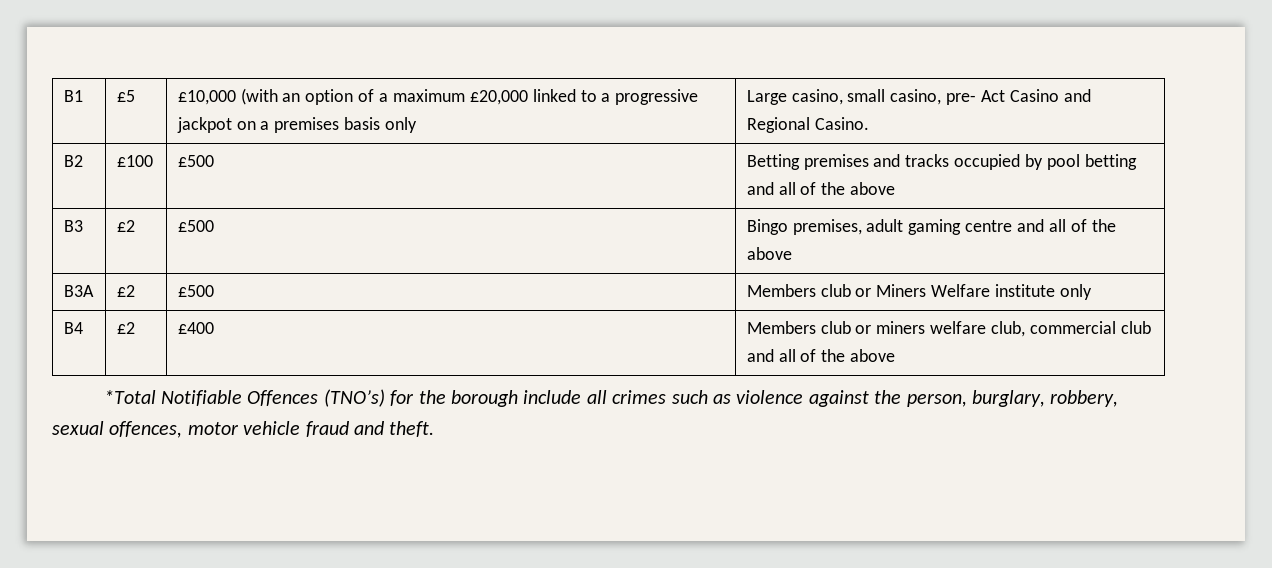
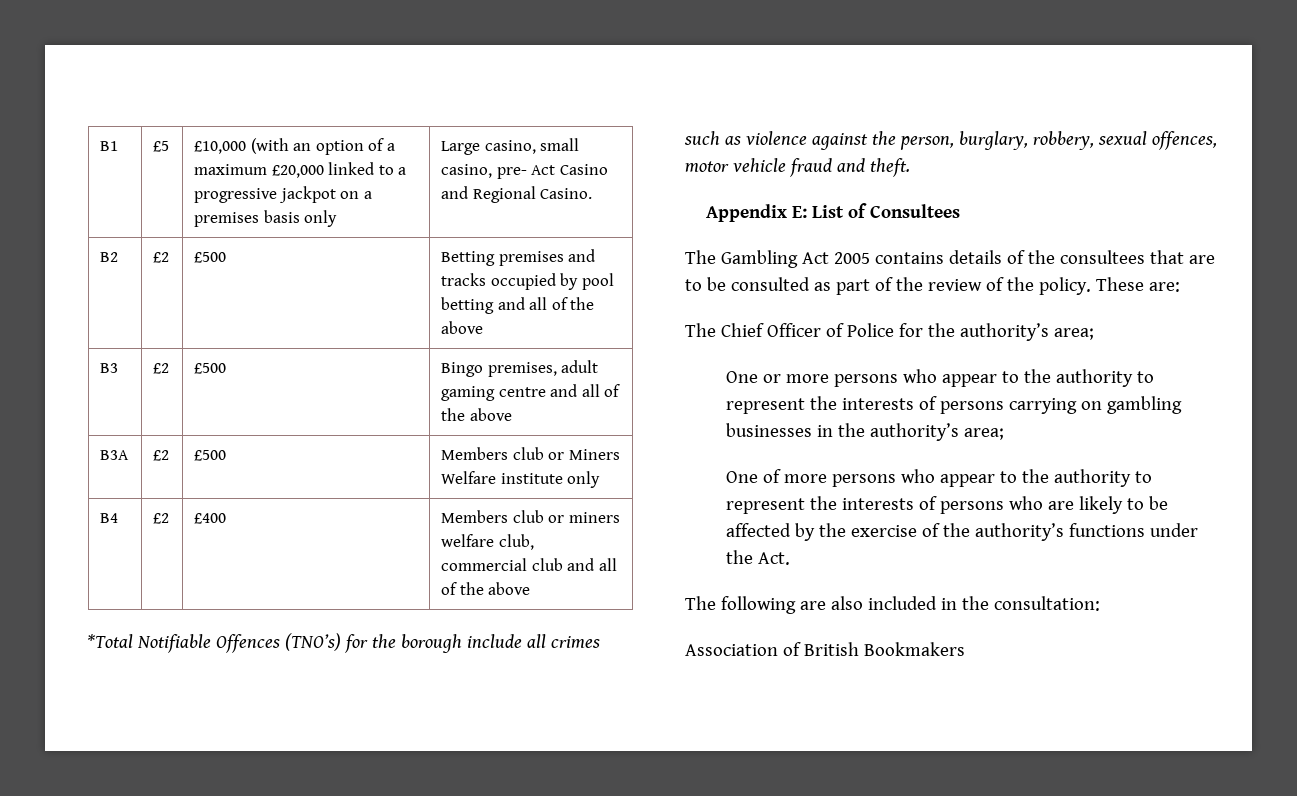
- B2 | £100 | £500 | Betting premises and tracks occupied by pool betting and all of the above
+ B2 | £2 | £500 | Betting premises and tracks occupied by pool betting and all of the above
+ Appendix E: List of Consultees
+ The Gambling Act 2005 contains details of the consultees that are to be consulted as part of the review of the policy. These are:
+ The Chief Officer of Police for the authority’s area;
+ One or more persons who appear to the authority to represent the interests of persons carrying on gambling businesses in the authority’s area;
+ One of more persons who appear to the authority to represent the interests of persons who are likely to be affected by the exercise of the authority’s functions under the Act.
+ The following are also included in the consultation:
+ Association of British Bookmakers

